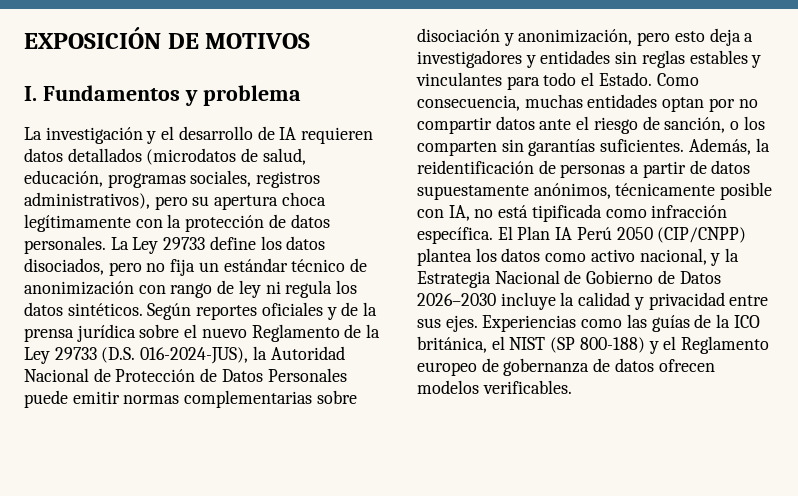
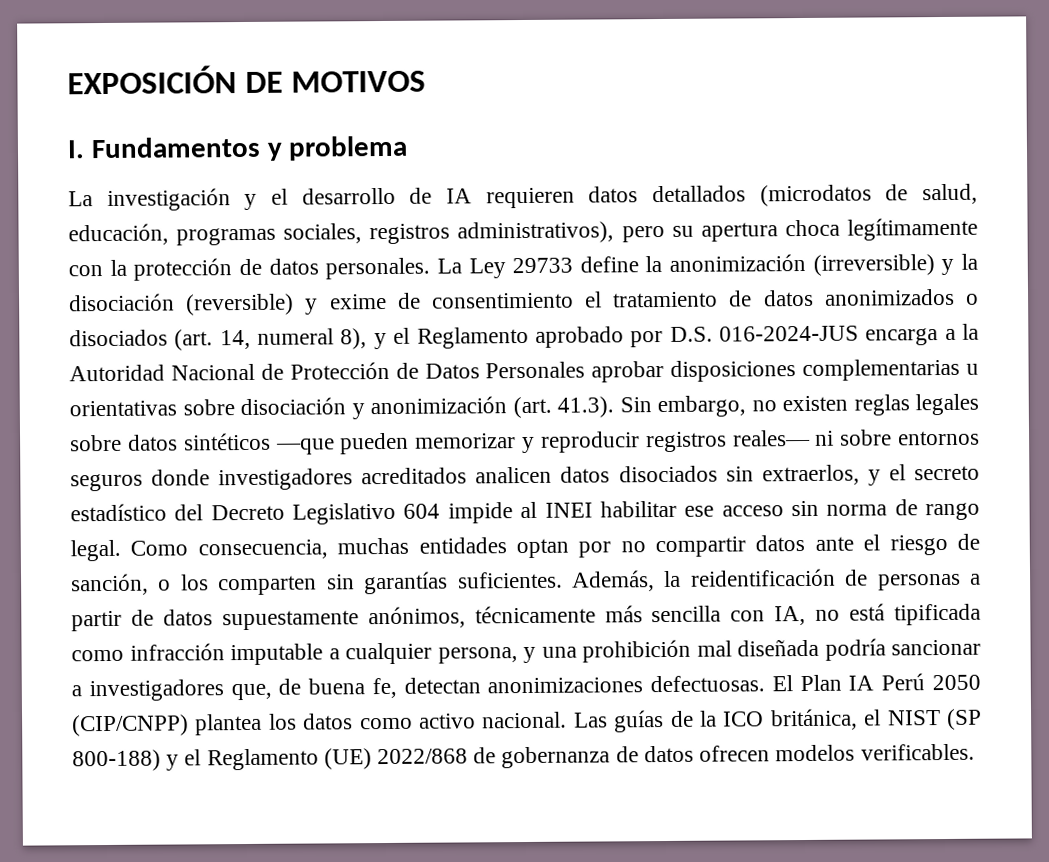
- La Ley 29733 define los datos disociados, pero no fija un estándar técnico de anonimización con rango de ley ni regula los datos sintéticos. Según reportes oficiales y de la prensa jurídica sobre el nuevo Reglamento de la Ley 29733 (D.S. 016-2024-JUS), la Autoridad Nacional de Protección de Datos Personales puede emitir normas complementarias sobre disociación y anonimización, pero esto deja a investigadores y entidades sin reglas estables y vinculantes para todo el Estado.
+ La Ley 29733 define la anonimización (irreversible) y la disociación (reversible) y exime de consentimiento el tratamiento de datos anonimizados o disociados (art. 14, numeral 8), y el Reglamento aprobado por D.S. 016-2024-JUS encarga a la Autoridad Nacional de Protección de Datos Personales aprobar disposiciones complementarias u orientativas sobre disociación y anonimización (art. 41.3). Sin embargo, no existen reglas legales sobre datos sintéticos —que pueden memorizar y reproducir registros reales— ni sobre entornos seguros donde investigadores acreditados analicen datos disociados sin extraerlos, y el secreto estadístico del Decreto Legislativo 604 impide al INEI habilitar ese acceso sin norma de rango legal.
- Además, la reidentificación de personas a partir de datos supuestamente anónimos, técnicamente posible con IA, no está tipificada como infracción específica.
+ Además, la reidentificación de personas a partir de datos supuestamente anónimos, técnicamente más sencilla con IA, no está tipificada como infracción imputable a cualquier persona, y una prohibición mal diseñada podría sancionar a investigadores que, de buena fe, detectan anonimizaciones defectuosas.
- El Plan IA Perú 2050 (CIP/CNPP) plantea los datos como activo nacional, y la Estrategia Nacional de Gobierno de Datos 2026–2030 incluye la calidad y privacidad entre sus ejes. Experiencias como las guías de la ICO británica, el NIST (SP 800-188) y el Reglamento europeo de gobernanza de datos ofrecen modelos verificables.
+ El Plan IA Perú 2050 (CIP/CNPP) plantea los datos como activo nacional. Las guías de la ICO británica, el NIST (SP 800-188) y el Reglamento (UE) 2022/868 de gobernanza de datos ofrecen modelos verificables.

